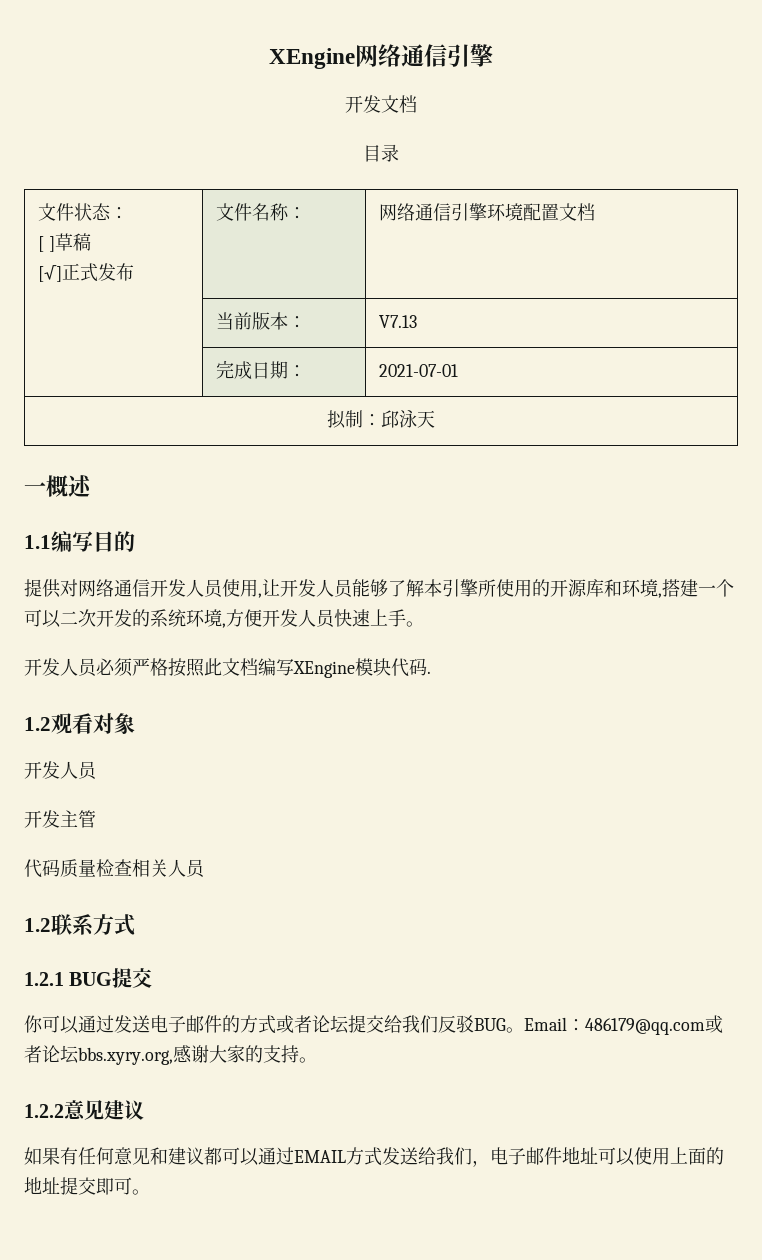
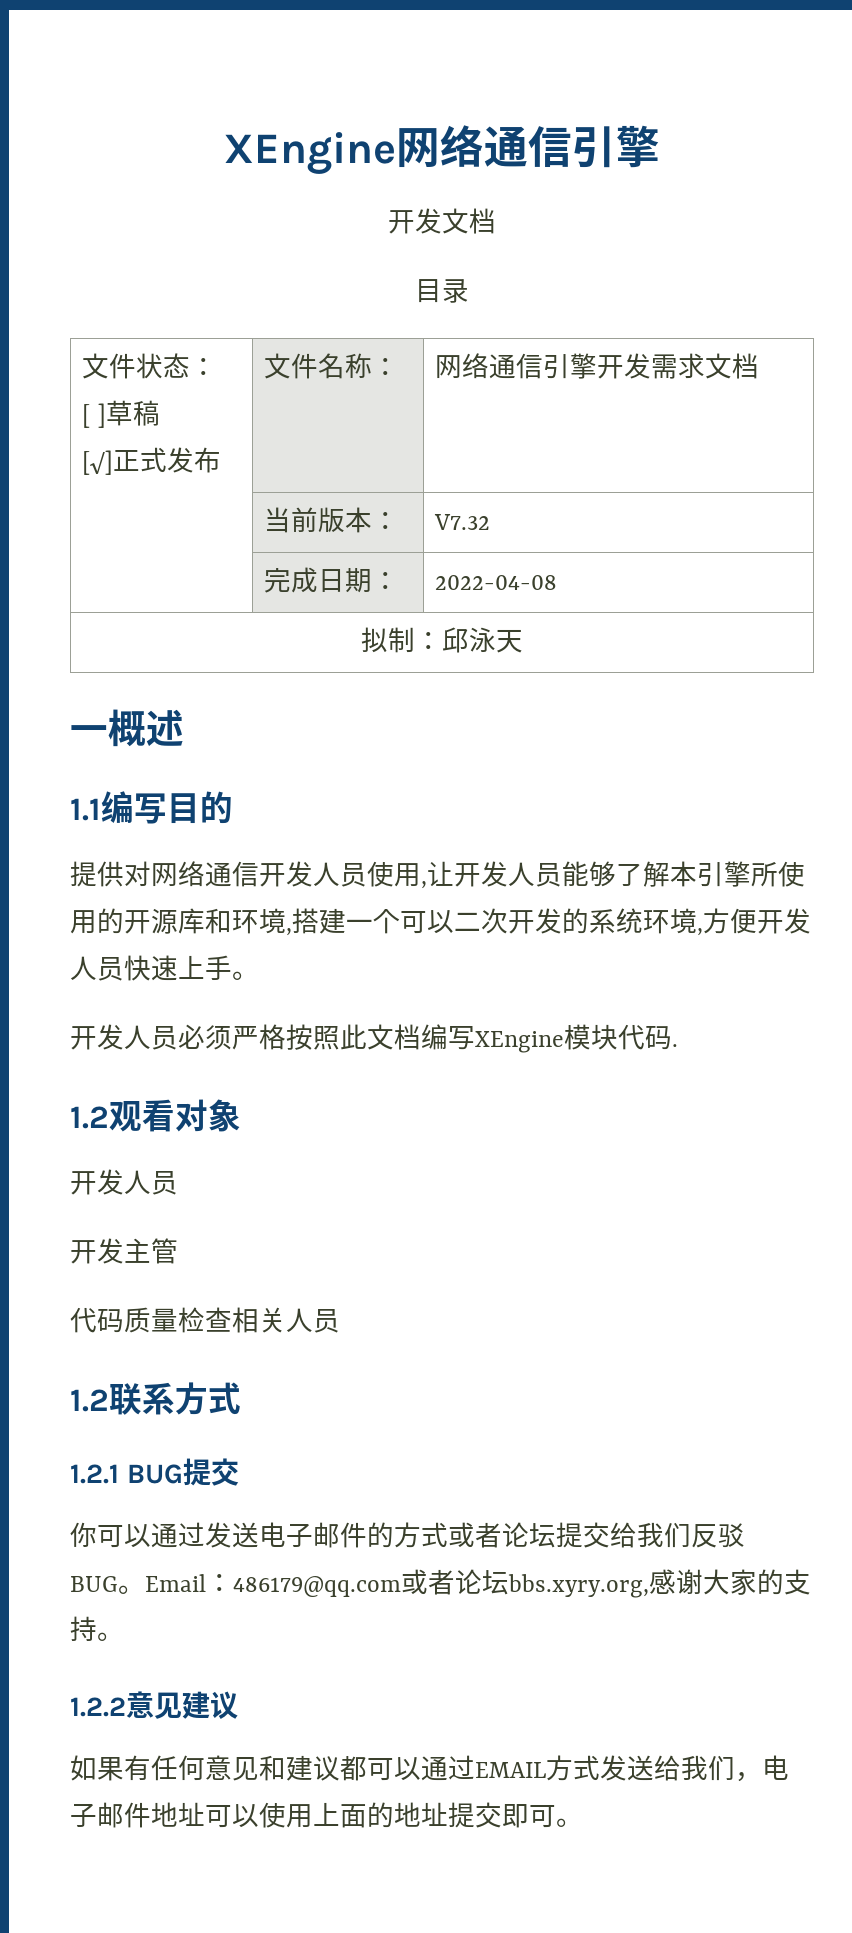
  文件状态：
  [ ]草稿
- [√]正式发布 | 文件名称： | 网络通信引擎环境配置文档
+ [√]正式发布 | 文件名称： | 网络通信引擎开发需求文档
- | 当前版本： | V7.13
+ | 当前版本： | V7.32
- | 完成日期： | 2021-07-01
+ | 完成日期： | 2022-04-08

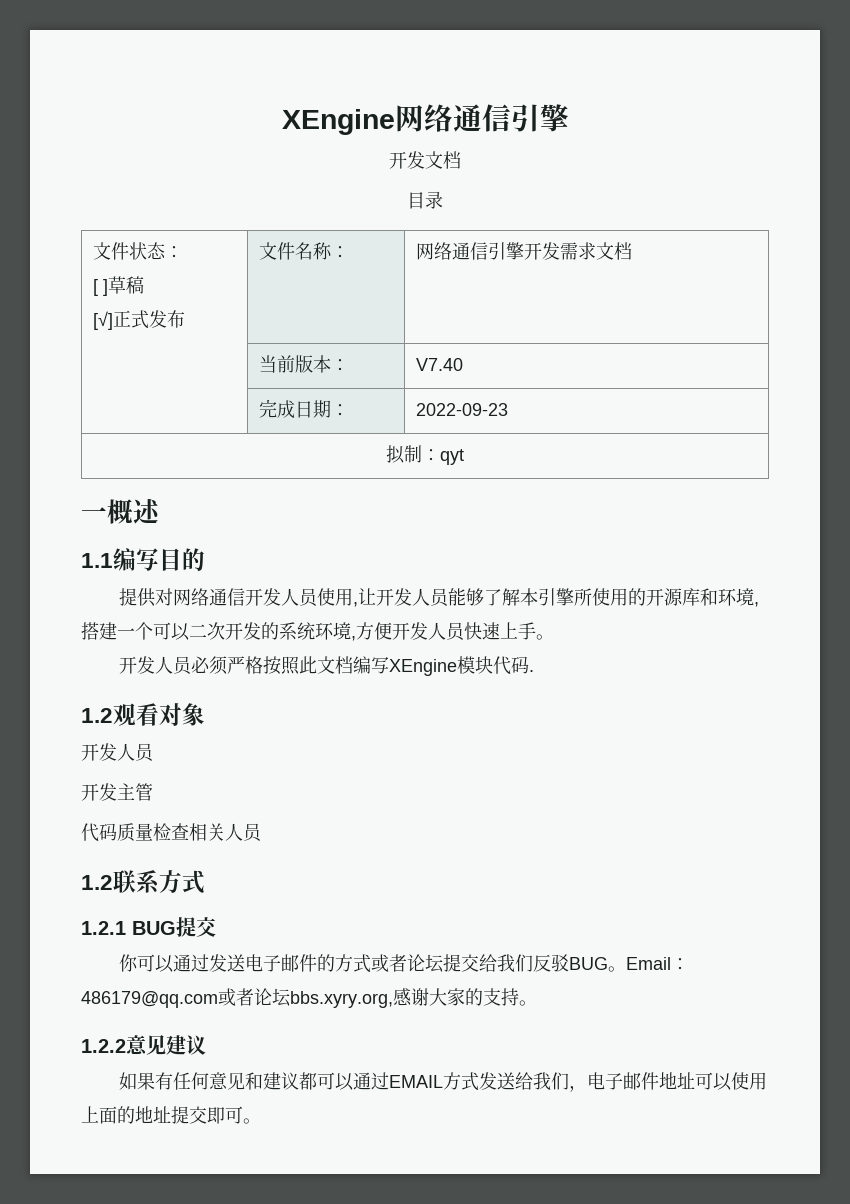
- | 当前版本： | V7.32
+ | 当前版本： | V7.40
- | 完成日期： | 2022-04-08
+ | 完成日期： | 2022-09-23
- 拟制：邱泳天
+ 拟制：qyt

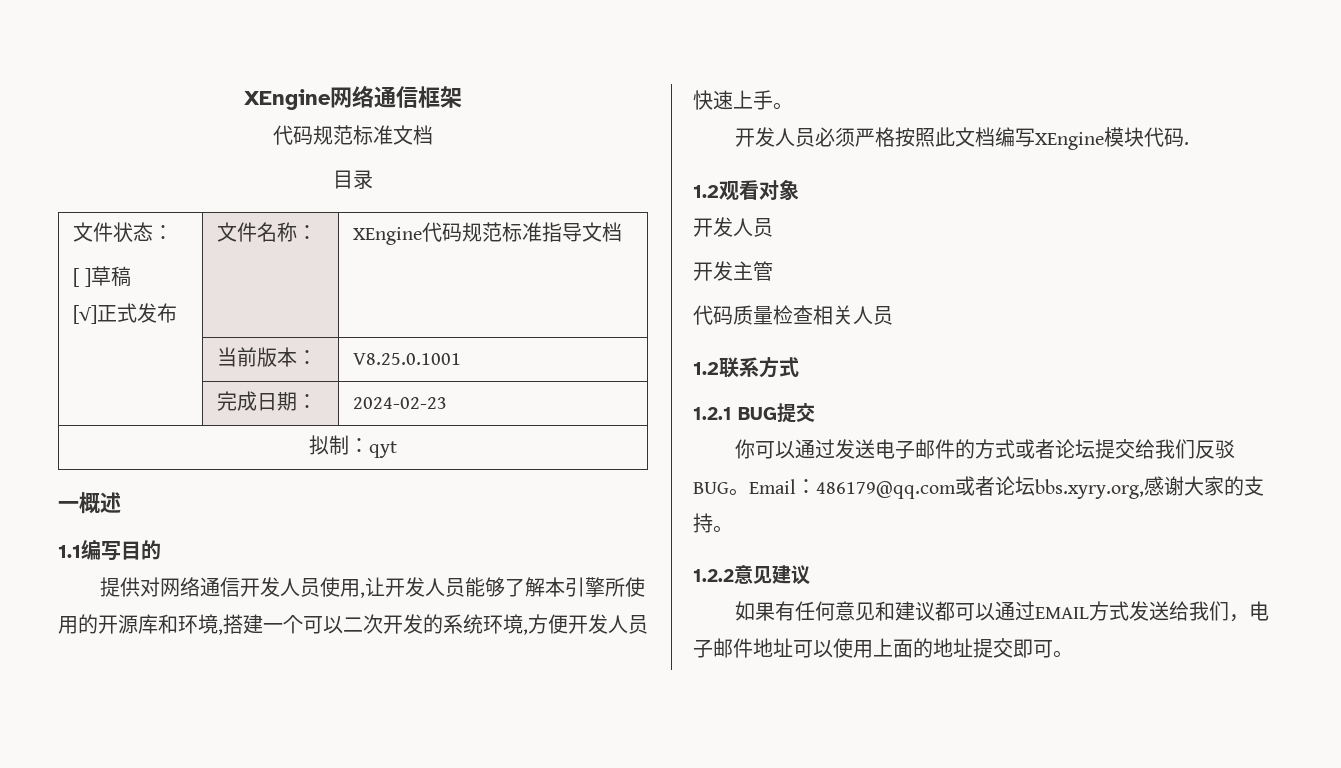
- XEngine网络通信引擎
- 开发文档
+ XEngine网络通信框架
+ 代码规范标准文档
  文件状态：
  [ ]草稿
- [√]正式发布 | 文件名称： | 网络通信引擎开发需求文档
+ [√]正式发布 | 文件名称： | XEngine代码规范标准指导文档
- | 当前版本： | V7.40
+ | 当前版本： | V8.25.0.1001
- | 完成日期： | 2022-09-23
+ | 完成日期： | 2024-02-23

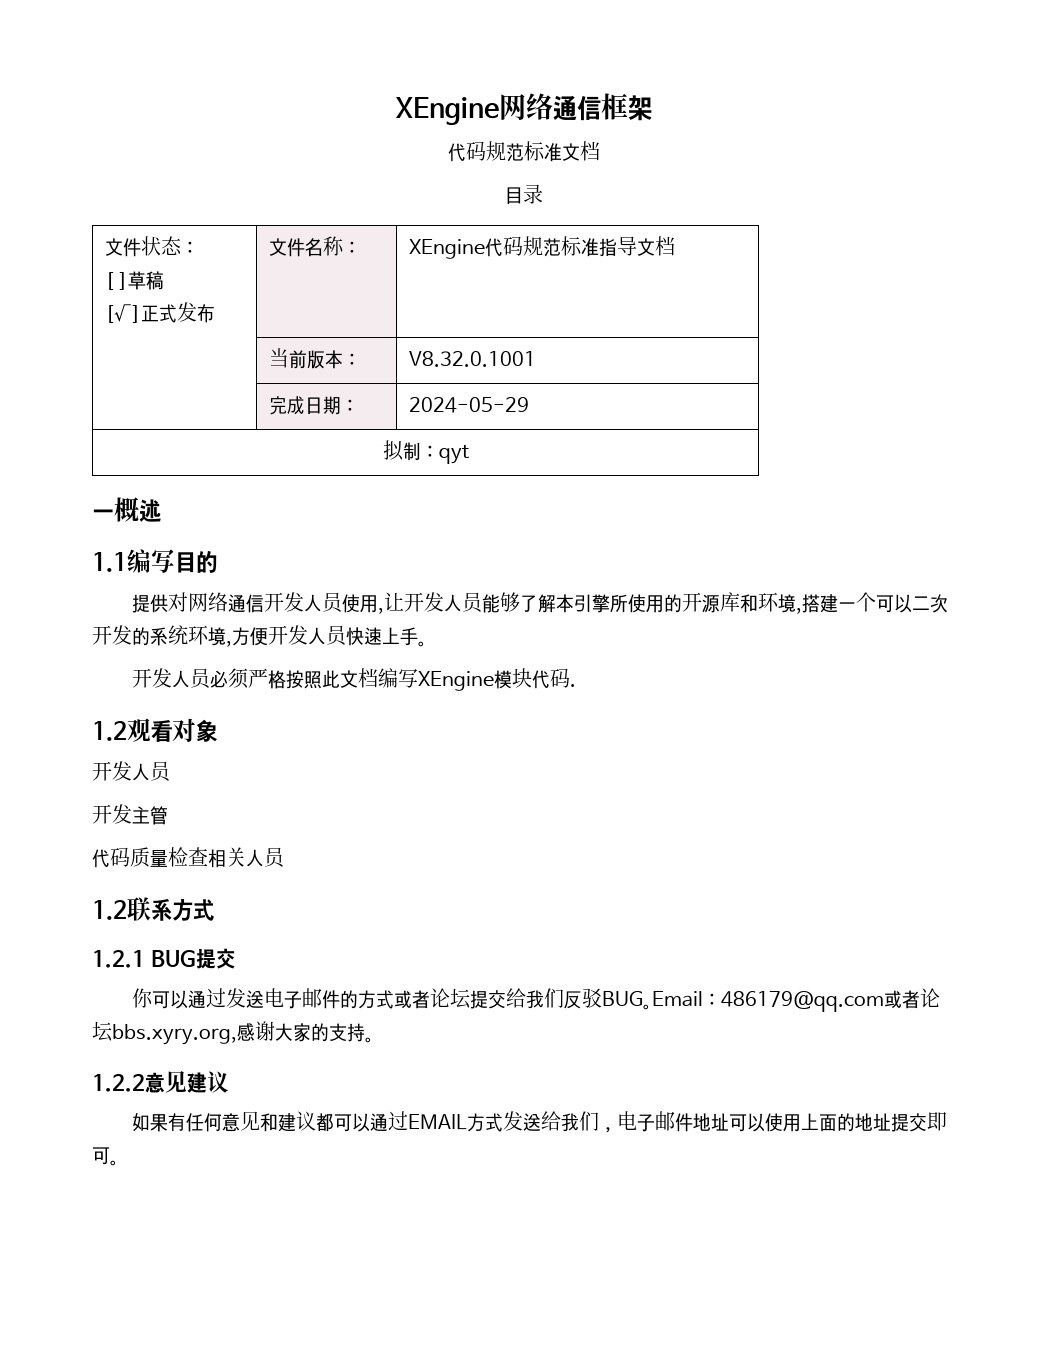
- | 当前版本： | V8.25.0.1001
+ | 当前版本： | V8.32.0.1001
- | 完成日期： | 2024-02-23
+ | 完成日期： | 2024-05-29

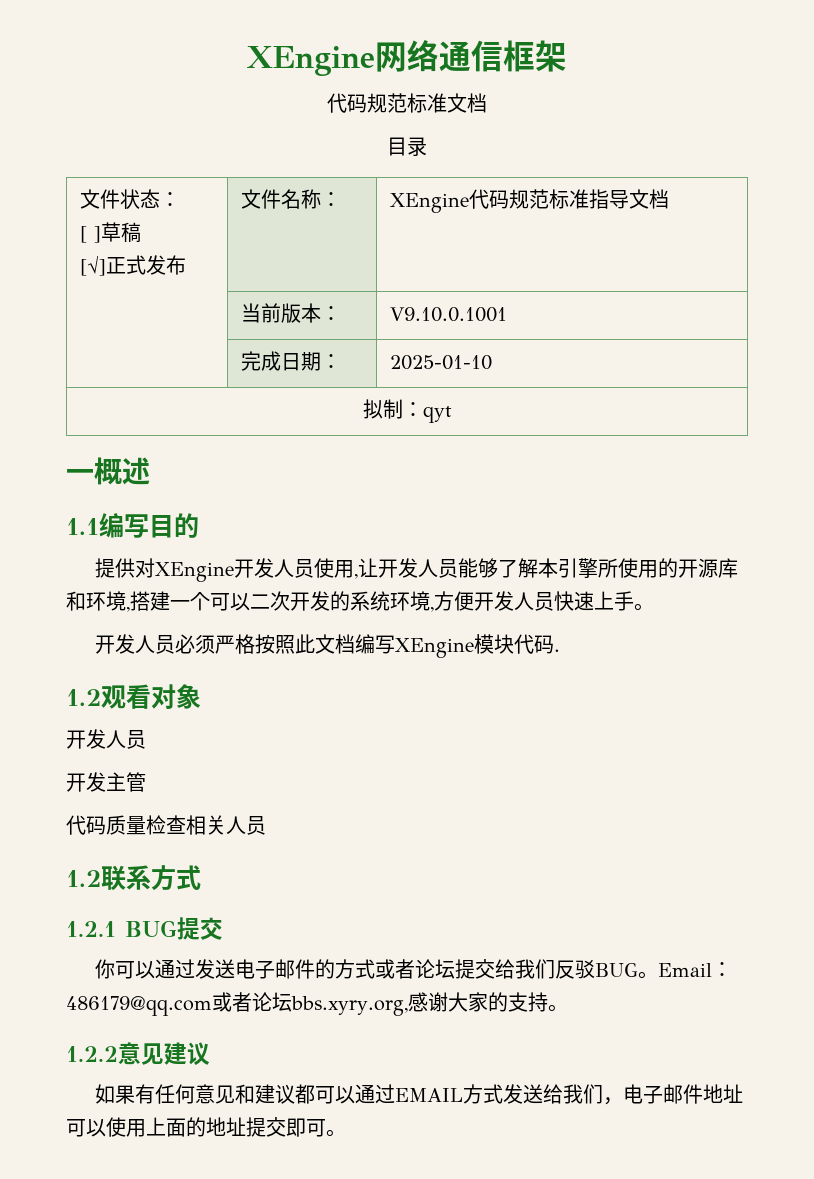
- | 当前版本： | V8.32.0.1001
+ | 当前版本： | V9.10.0.1001
- | 完成日期： | 2024-05-29
+ | 完成日期： | 2025-01-10
- 提供对网络通信开发人员使用,让开发人员能够了解本引擎所使用的开源库和环境,搭建一个可以二次开发的系统环境,方便开发人员快速上手。
+ 提供对XEngine开发人员使用,让开发人员能够了解本引擎所使用的开源库和环境,搭建一个可以二次开发的系统环境,方便开发人员快速上手。

